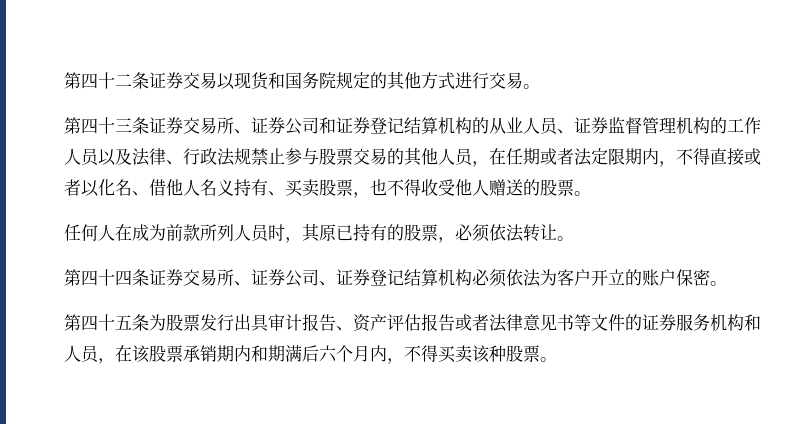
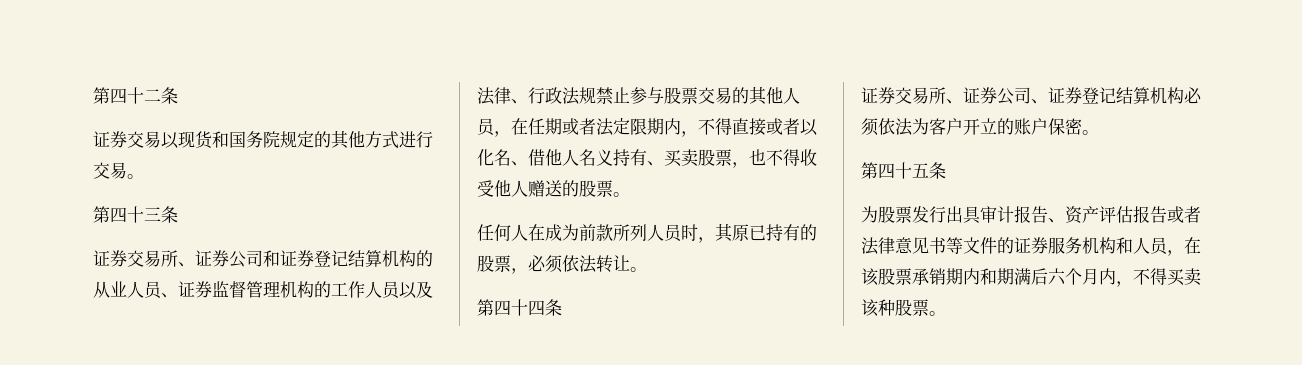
- 第四十二条证券交易以现货和国务院规定的其他方式进行交易。
+ 第四十二条
+ 证券交易以现货和国务院规定的其他方式进行交易。
- 第四十三条证券交易所、证券公司和证券登记结算机构的从业人员、证券监督管理机构的工作人员以及法律、行政法规禁止参与股票交易的其他人员，在任期或者法定限期内，不得直接或者以化名、借他人名义持有、买卖股票，也不得收受他人赠送的股票。
+ 第四十三条
+ 证券交易所、证券公司和证券登记结算机构的从业人员、证券监督管理机构的工作人员以及法律、行政法规禁止参与股票交易的其他人员，在任期或者法定限期内，不得直接或者以化名、借他人名义持有、买卖股票，也不得收受他人赠送的股票。
- 第四十四条证券交易所、证券公司、证券登记结算机构必须依法为客户开立的账户保密。
+ 第四十四条
+ 证券交易所、证券公司、证券登记结算机构必须依法为客户开立的账户保密。
- 第四十五条为股票发行出具审计报告、资产评估报告或者法律意见书等文件的证券服务机构和人员，在该股票承销期内和期满后六个月内，不得买卖该种股票。
+ 第四十五条
+ 为股票发行出具审计报告、资产评估报告或者法律意见书等文件的证券服务机构和人员，在该股票承销期内和期满后六个月内，不得买卖该种股票。

